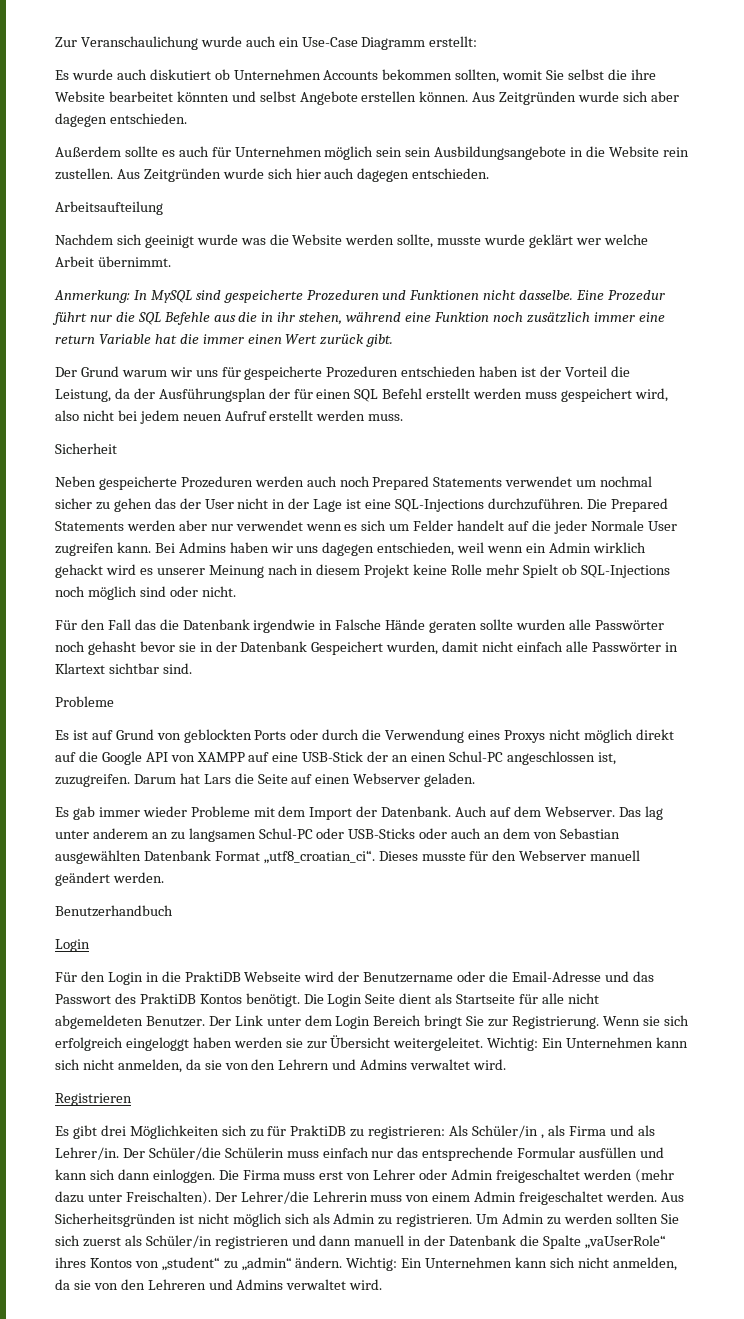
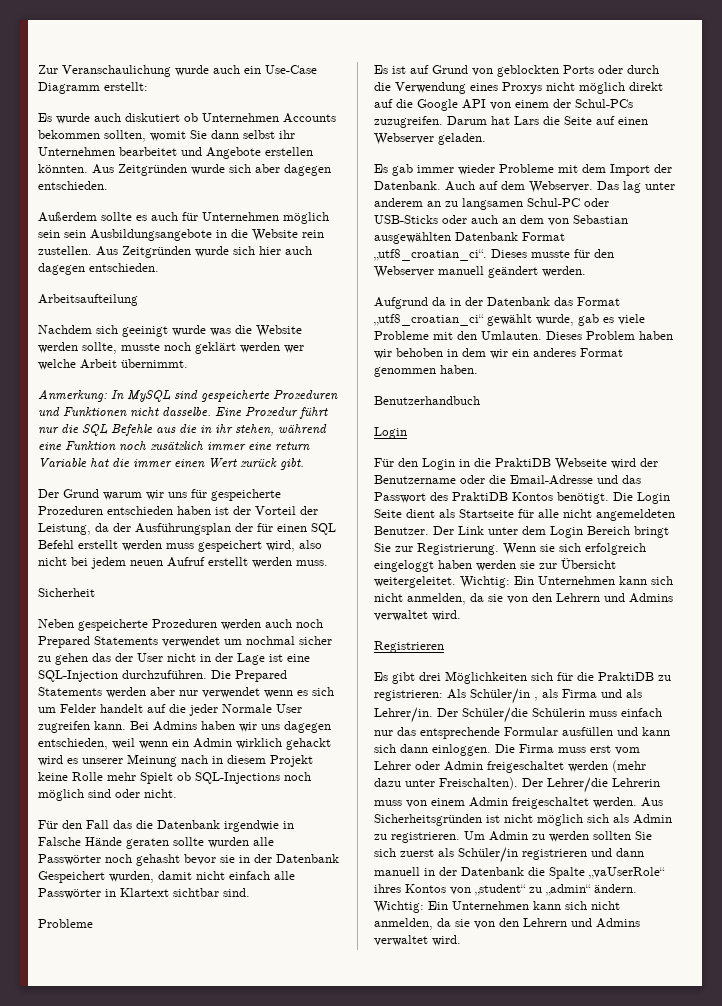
- Es wurde auch diskutiert ob Unternehmen Accounts bekommen sollten, womit Sie selbst die ihre Website bearbeitet könnten und selbst Angebote erstellen können.
+ Es wurde auch diskutiert ob Unternehmen Accounts bekommen sollten, womit Sie dann selbst ihr Unternehmen bearbeitet und Angebote erstellen könnten.
- Nachdem sich geeinigt wurde was die Website werden sollte, musste wurde geklärt wer welche Arbeit übernimmt.
+ Nachdem sich geeinigt wurde was die Website werden sollte, musste noch geklärt werden wer welche Arbeit übernimmt.
- Der Grund warum wir uns für gespeicherte Prozeduren entschieden haben ist der Vorteil die Leistung, da der Ausführungsplan der für einen SQL Befehl erstellt werden muss gespeichert wird, also nicht bei jedem neuen Aufruf erstellt werden muss.
+ Der Grund warum wir uns für gespeicherte Prozeduren entschieden haben ist der Vorteil der Leistung, da der Ausführungsplan der für einen SQL Befehl erstellt werden muss gespeichert wird, also nicht bei jedem neuen Aufruf erstellt werden muss.
- Neben gespeicherte Prozeduren werden auch noch Prepared Statements verwendet um nochmal sicher zu gehen das der User nicht in der Lage ist eine SQL-Injections durchzuführen.
+ Neben gespeicherte Prozeduren werden auch noch Prepared Statements verwendet um nochmal sicher zu gehen das der User nicht in der Lage ist eine SQL-Injection durchzuführen.
- Es ist auf Grund von geblockten Ports oder durch die Verwendung eines Proxys nicht möglich direkt auf die Google API von XAMPP auf eine USB-Stick der an einen Schul-PC angeschlossen ist, zuzugreifen.
+ Es ist auf Grund von geblockten Ports oder durch die Verwendung eines Proxys nicht möglich direkt auf die Google API von einem der Schul-PCs zuzugreifen.
+ Aufgrund da in der Datenbank das Format „utf8_croatian_ci“ gewählt wurde, gab es viele Probleme mit den Umlauten. Dieses Problem haben wir behoben in dem wir ein anderes Format genommen haben.
- Die Login Seite dient als Startseite für alle nicht abgemeldeten Benutzer.
+ Die Login Seite dient als Startseite für alle nicht angemeldeten Benutzer.
- Es gibt drei Möglichkeiten sich zu für PraktiDB zu registrieren: Als Schüler/in , als Firma und als Lehrer/in.
+ Es gibt drei Möglichkeiten sich für die PraktiDB zu registrieren: Als Schüler/in , als Firma und als Lehrer/in.
- Die Firma muss erst von Lehrer oder Admin freigeschaltet werden (mehr dazu unter Freischalten).
+ Die Firma muss erst vom Lehrer oder Admin freigeschaltet werden (mehr dazu unter Freischalten).
- Um Admin zu werden sollten Sie sich zuerst als Schüler/in registrieren und dann manuell in der Datenbank die Spalte „vaUserRole“ ihres Kontos von „student“ zu „admin“ ändern. Wichtig: Ein Unternehmen kann sich nicht anmelden, da sie von den Lehreren und Admins verwaltet wird.
+ Um Admin zu werden sollten Sie sich zuerst als Schüler/in registrieren und dann manuell in der Datenbank die Spalte „vaUserRole“ ihres Kontos von „student“ zu „admin“ ändern. Wichtig: Ein Unternehmen kann sich nicht anmelden, da sie von den Lehrern und Admins verwaltet wird.

